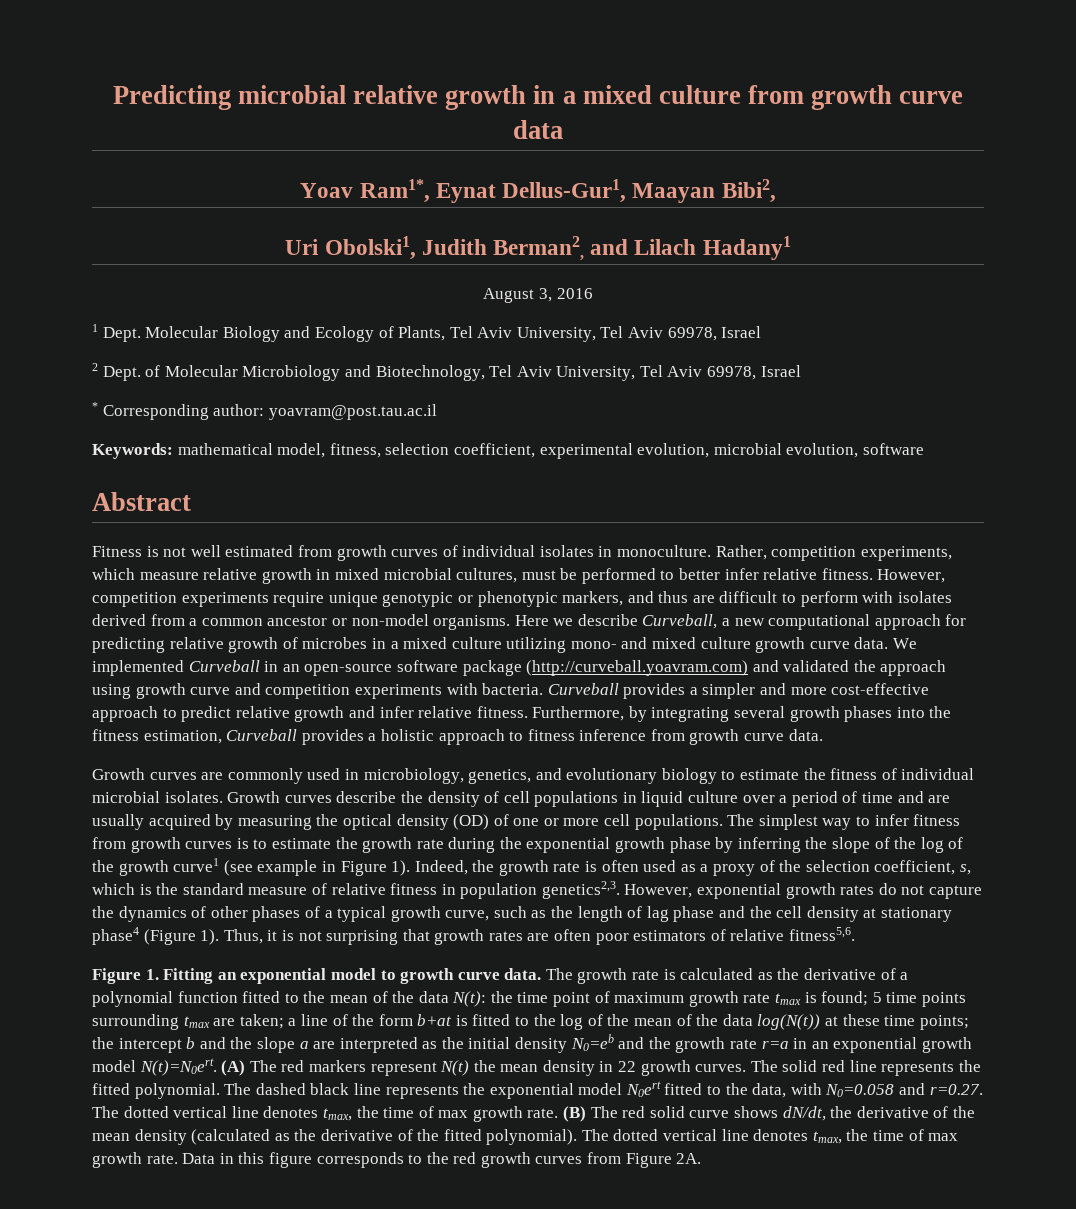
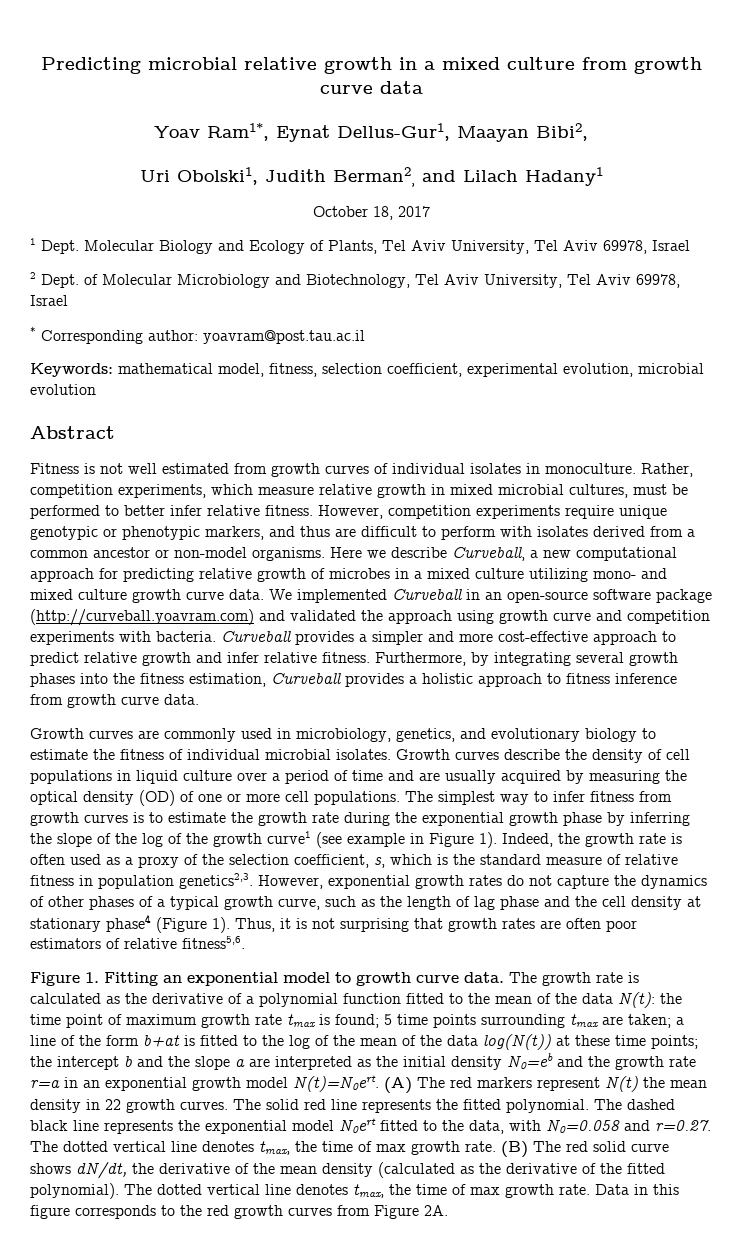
- August 3, 2016
+ October 18, 2017
- Keywords: mathematical model, fitness, selection coefficient, experimental evolution, microbial evolution, software
+ Keywords: mathematical model, fitness, selection coefficient, experimental evolution, microbial evolution

